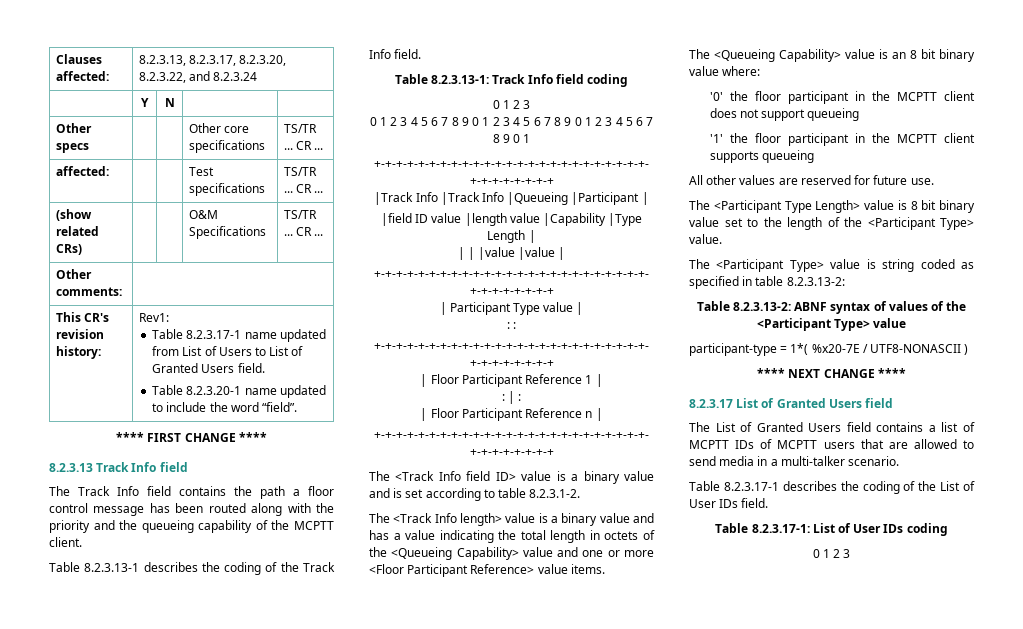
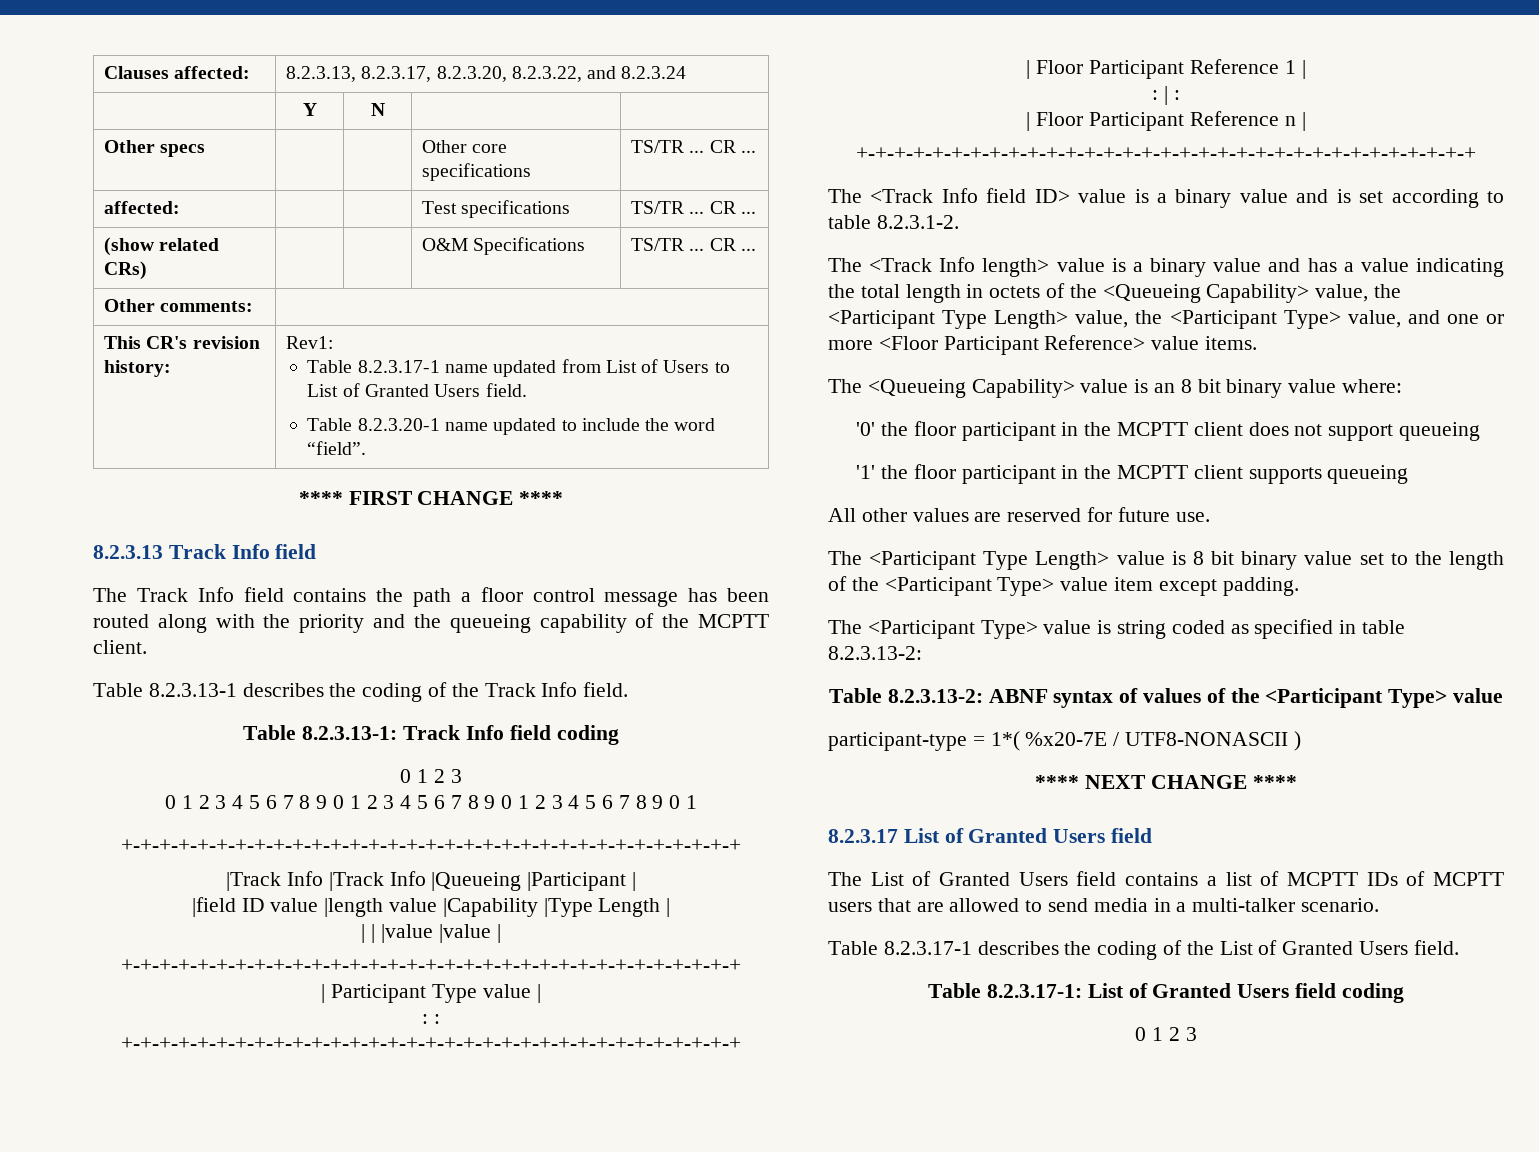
- The <Track Info length> value is a binary value and has a value indicating the total length in octets of the <Queueing Capability> value and one or more <Floor Participant Reference> value items.
+ The <Track Info length> value is a binary value and has a value indicating the total length in octets of the <Queueing Capability> value, the <Participant Type Length> value, the <Participant Type> value, and one or more <Floor Participant Reference> value items.
- The <Participant Type Length> value is 8 bit binary value set to the length of the <Participant Type> value.
+ The <Participant Type Length> value is 8 bit binary value set to the length of the <Participant Type> value item except padding.
- Table 8.2.3.17-1 describes the coding of the List of User IDs field.
+ Table 8.2.3.17-1 describes the coding of the List of Granted Users field.
- Table 8.2.3.17-1: List of User IDs coding
+ Table 8.2.3.17-1: List of Granted Users field coding

